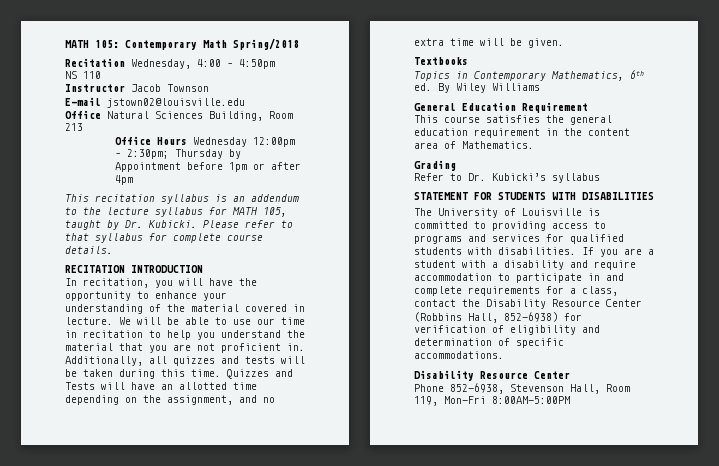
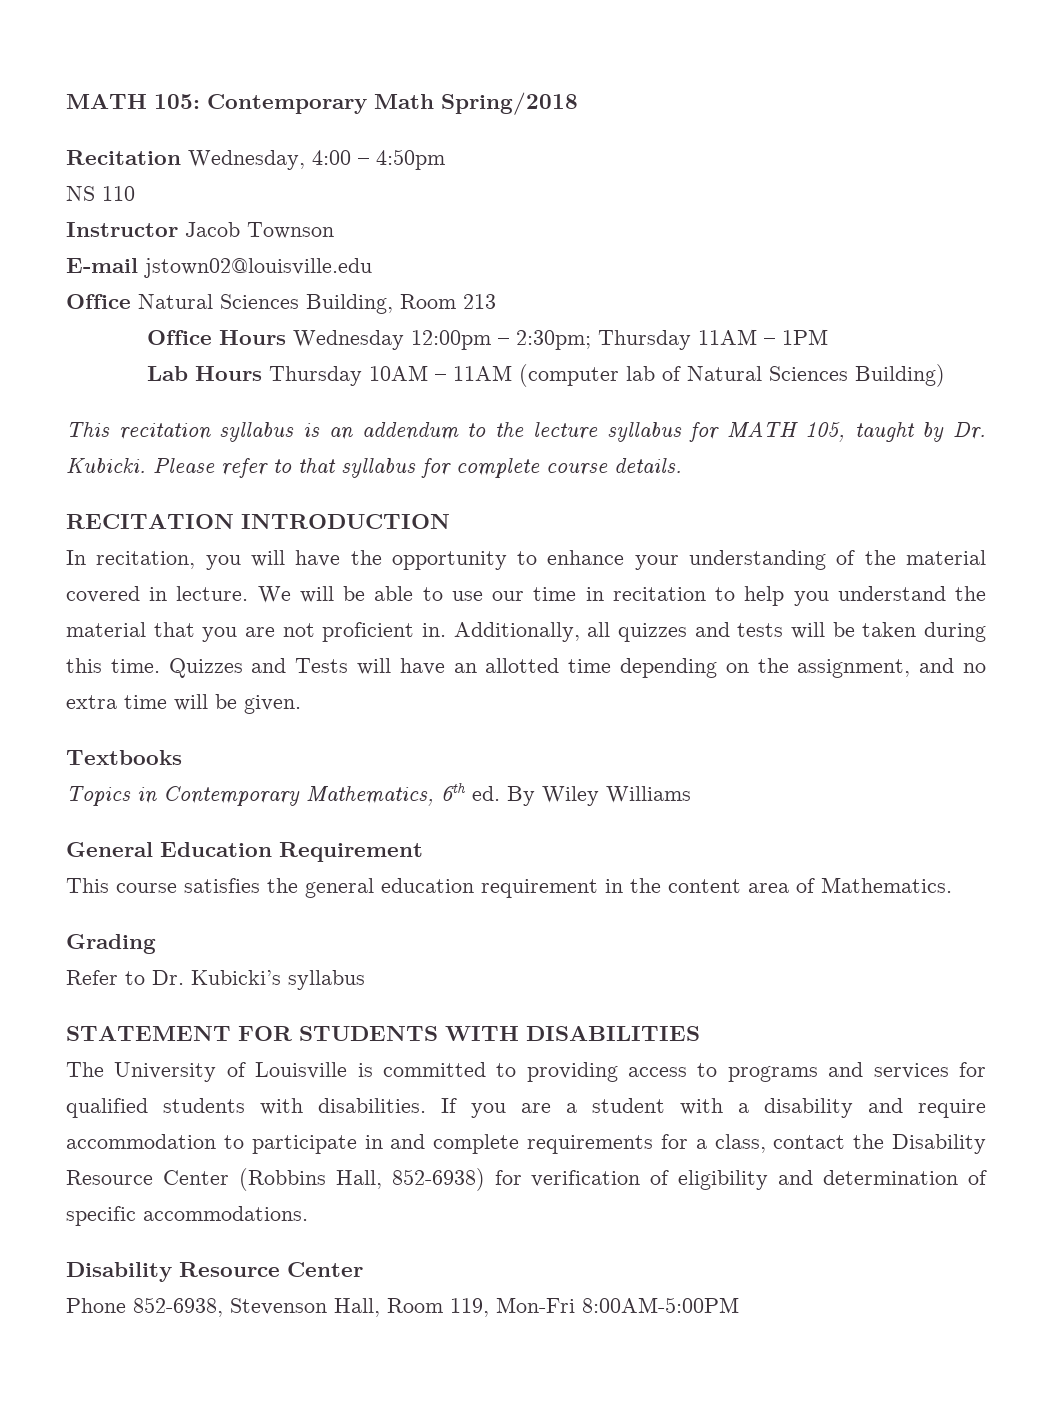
- Office Hours Wednesday 12:00pm – 2:30pm; Thursday by Appointment before 1pm or after 4pm
+ Office Hours Wednesday 12:00pm – 2:30pm; Thursday 11AM – 1PM
+ Lab Hours Thursday 10AM – 11AM (computer lab of Natural Sciences Building)

